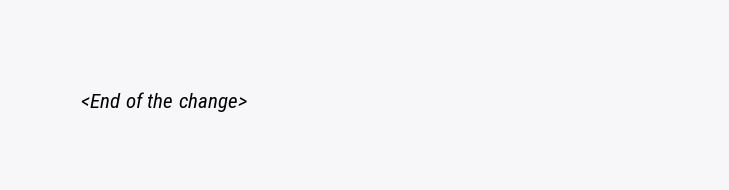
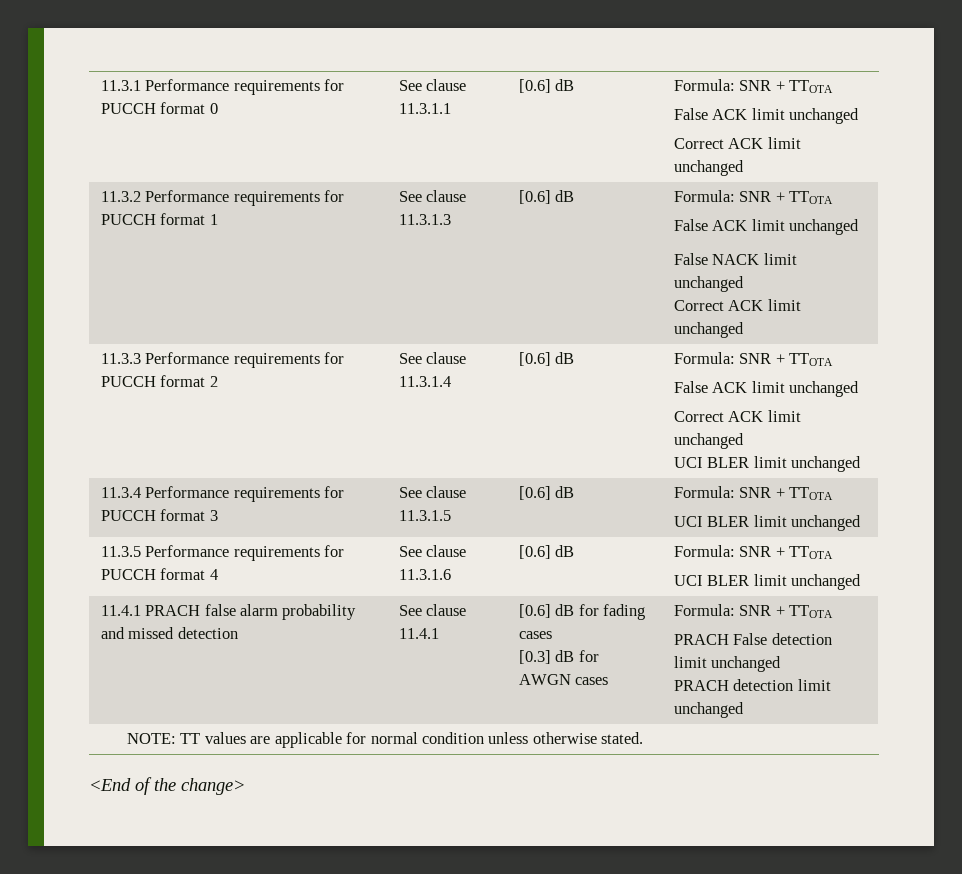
+ 11.3.1 Performance requirements for PUCCH format 0 | See clause 11.3.1.1 | [0.6] dB | Formula: SNR + TTOTA
+ False ACK limit unchanged
+ Correct ACK limit unchanged
+ 11.3.2 Performance requirements for PUCCH format 1 | See clause 11.3.1.3 | [0.6] dB | Formula: SNR + TTOTA
+ False ACK limit unchanged
+ False NACK limit unchanged
+ Correct ACK limit unchanged
+ 11.3.3 Performance requirements for PUCCH format 2 | See clause 11.3.1.4 | [0.6] dB | Formula: SNR + TTOTA
+ False ACK limit unchanged
+ Correct ACK limit unchanged
+ UCI BLER limit unchanged
+ 11.3.4 Performance requirements for PUCCH format 3 | See clause 11.3.1.5 | [0.6] dB | Formula: SNR + TTOTA
+ UCI BLER limit unchanged
+ 11.3.5 Performance requirements for PUCCH format 4 | See clause 11.3.1.6 | [0.6] dB | Formula: SNR + TTOTA
+ UCI BLER limit unchanged
+ 11.4.1 PRACH false alarm probability and missed detection | See clause 11.4.1 | [0.6] dB for fading cases
+ [0.3] dB for AWGN cases | Formula: SNR + TTOTA
+ PRACH False detection limit unchanged
+ PRACH detection limit unchanged
+ NOTE: TT values are applicable for normal condition unless otherwise stated.

